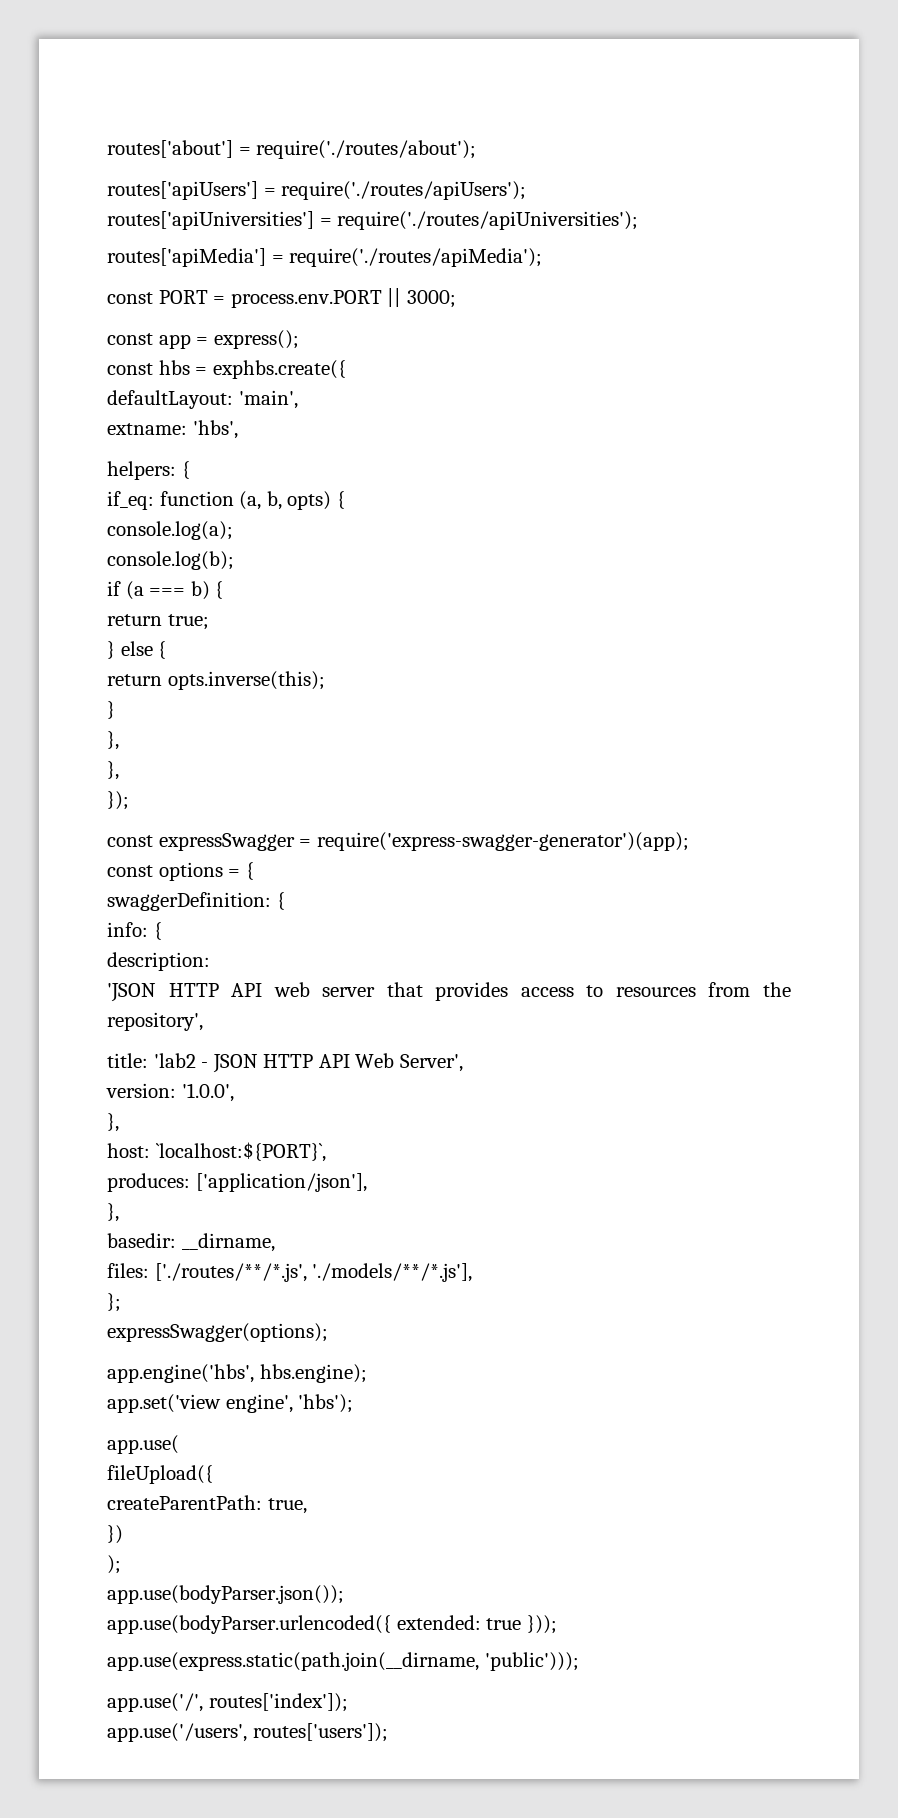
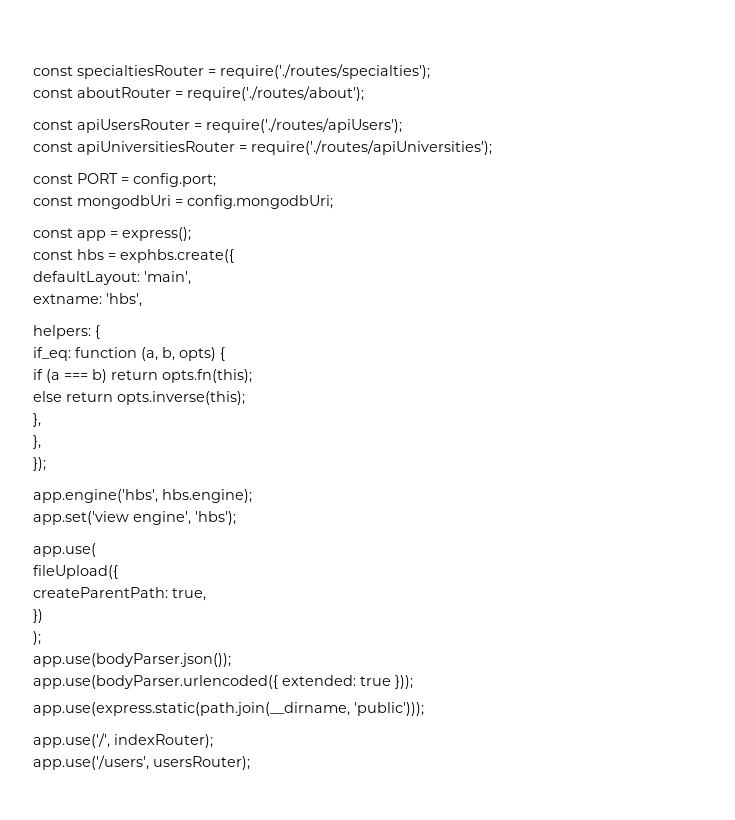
- routes['about'] = require('./routes/about');
+ const specialtiesRouter = require('./routes/specialties');
+ const aboutRouter = require('./routes/about');
- routes['apiUsers'] = require('./routes/apiUsers');
+ const apiUsersRouter = require('./routes/apiUsers');
- routes['apiUniversities'] = require('./routes/apiUniversities');
+ const apiUniversitiesRouter = require('./routes/apiUniversities');
- routes['apiMedia'] = require('./routes/apiMedia');
- const PORT = process.env.PORT || 3000;
+ const PORT = config.port;
+ const mongodbUri = config.mongodbUri;
- console.log(a);
- console.log(b);
- if (a === b) {
- return true;
- } else {
- return opts.inverse(this);
- }
+ if (a === b) return opts.fn(this);
+ else return opts.inverse(this);
- const expressSwagger = require('express-swagger-generator')(app);
- const options = {
- swaggerDefinition: {
- info: {
- description:
- 'JSON HTTP API web server that provides access to resources from the repository',
- title: 'lab2 - JSON HTTP API Web Server',
- version: '1.0.0',
- },
- host: `localhost:${PORT}`,
- produces: ['application/json'],
- },
- basedir: __dirname,
- files: ['./routes/**/*.js', './models/**/*.js'],
- };
- expressSwagger(options);
- app.use('/', routes['index']);
+ app.use('/', indexRouter);
- app.use('/users', routes['users']);
+ app.use('/users', usersRouter);

